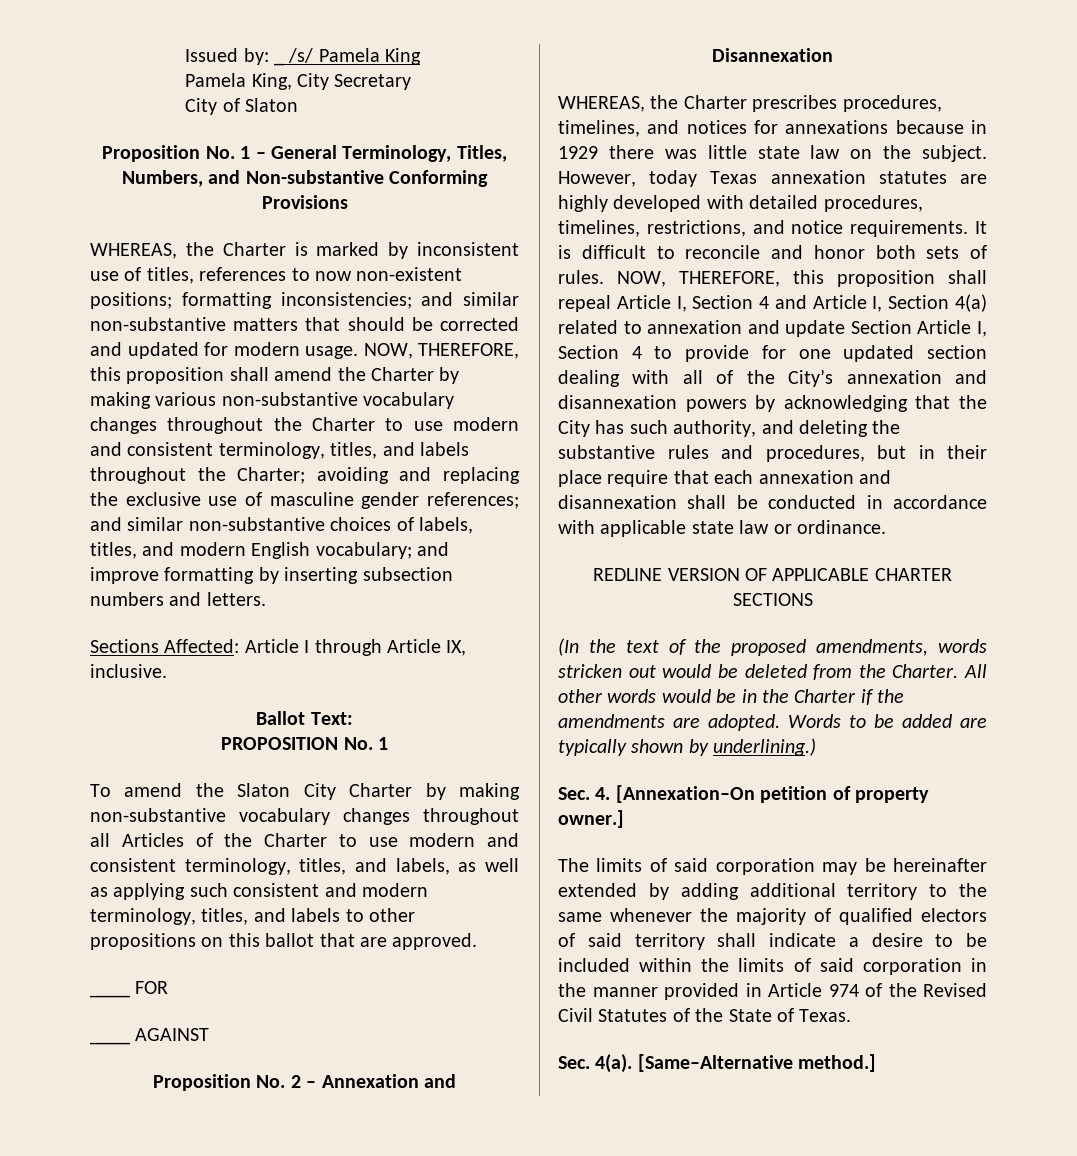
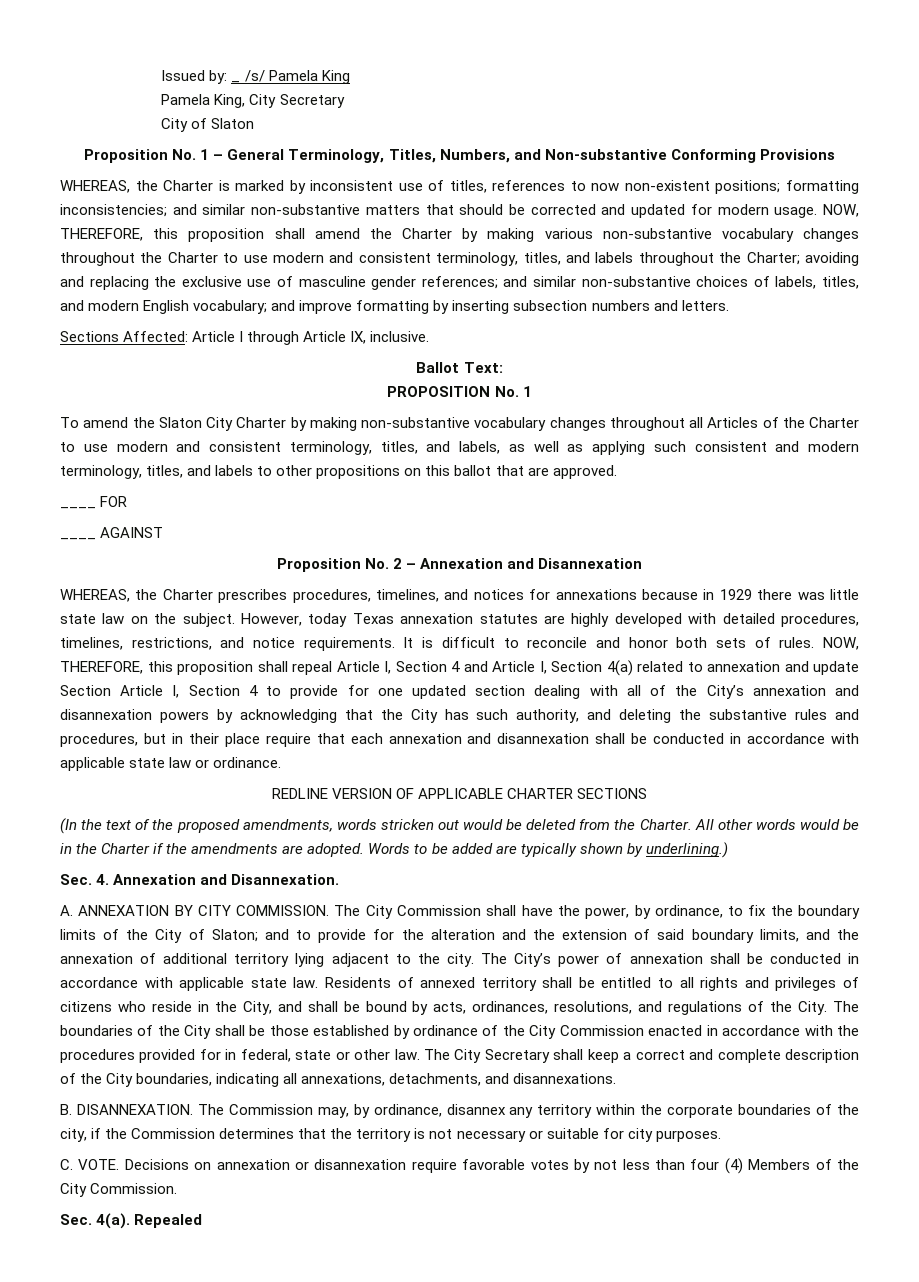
- Sec. 4. [Annexation–On petition of property owner.]
- The limits of said corporation may be hereinafter extended by adding additional territory to the same whenever the majority of qualified electors of said territory shall indicate a desire to be included within the limits of said corporation in the manner provided in Article 974 of the Revised Civil Statutes of the State of Texas.
+ Sec. 4. Annexation and Disannexation.
+ A. ANNEXATION BY CITY COMMISSION. The City Commission shall have the power, by ordinance, to fix the boundary limits of the City of Slaton; and to provide for the alteration and the extension of said boundary limits, and the annexation of additional territory lying adjacent to the city. The City’s power of annexation shall be conducted in accordance with applicable state law. Residents of annexed territory shall be entitled to all rights and privileges of citizens who reside in the City, and shall be bound by acts, ordinances, resolutions, and regulations of the City. The boundaries of the City shall be those established by ordinance of the City Commission enacted in accordance with the procedures provided for in federal, state or other law. The City Secretary shall keep a correct and complete description of the City boundaries, indicating all annexations, detachments, and disannexations.
+ B. DISANNEXATION. The Commission may, by ordinance, disannex any territory within the corporate boundaries of the city, if the Commission determines that the territory is not necessary or suitable for city purposes.
+ C. VOTE. Decisions on annexation or disannexation require favorable votes by not less than four (4) Members of the City Commission.
- [Same–Alternative method.]
+ Repealed

